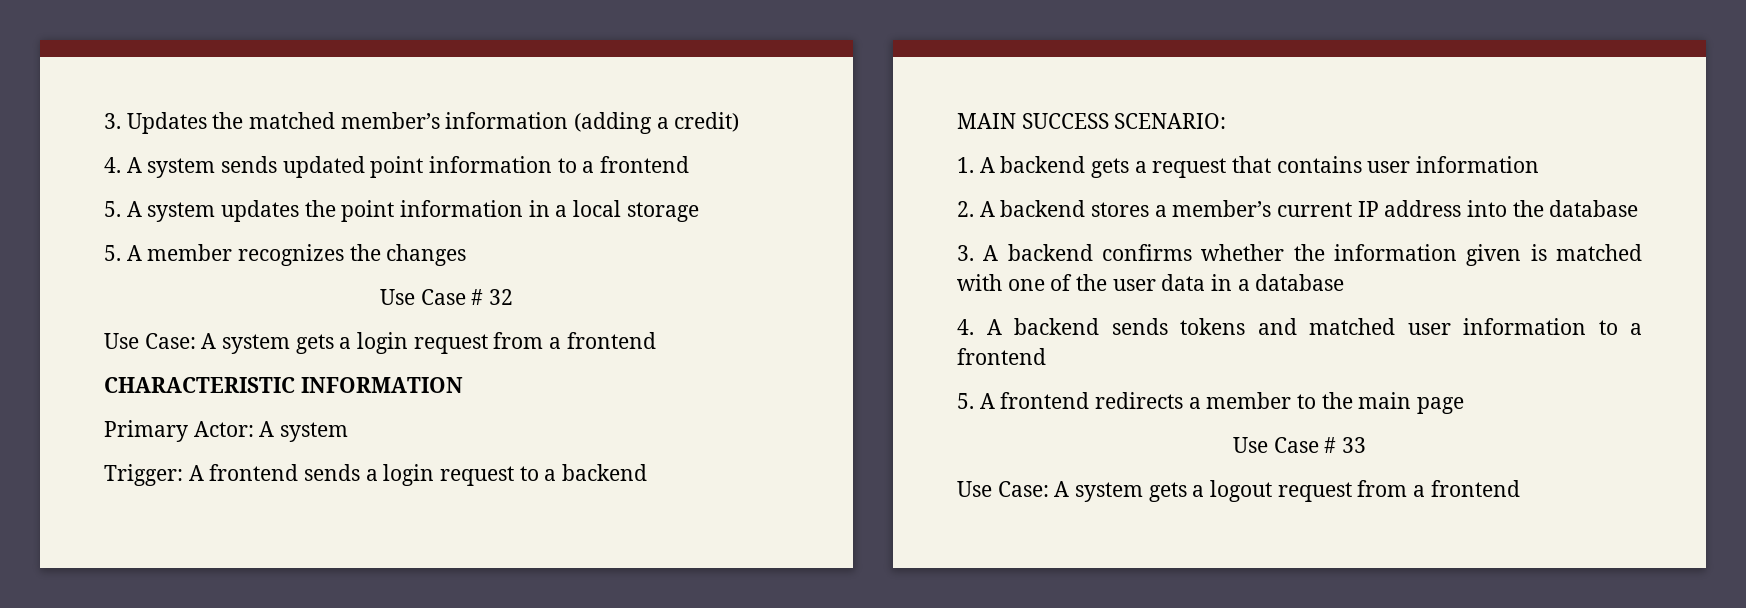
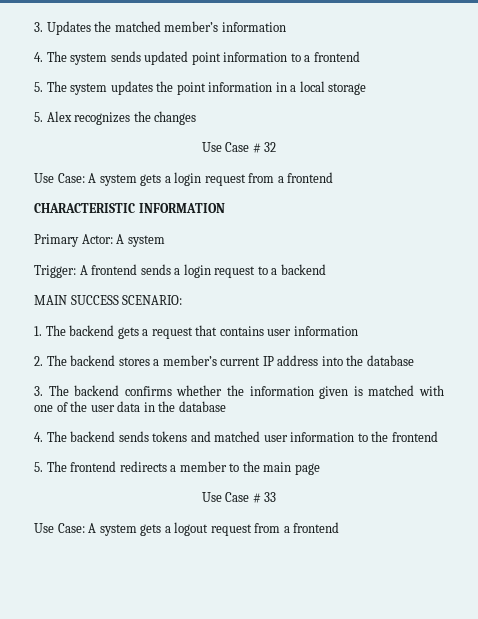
- 3. Updates the matched member’s information (adding a credit)
- 4. A system sends updated point information to a frontend
+ 3. Updates the matched member’s information
+ 4. The system sends updated point information to a frontend
- 5. A system updates the point information in a local storage
+ 5. The system updates the point information in a local storage
- 5. A member recognizes the changes
+ 5. Alex recognizes the changes
- 1. A backend gets a request that contains user information
+ 1. The backend gets a request that contains user information
- 2. A backend stores a member’s current IP address into the database
+ 2. The backend stores a member’s current IP address into the database
- 3. A backend confirms whether the information given is matched with one of the user data in a database
+ 3. The backend confirms whether the information given is matched with one of the user data in the database
- 4. A backend sends tokens and matched user information to a frontend
- 5. A frontend redirects a member to the main page
+ 4. The backend sends tokens and matched user information to the frontend
+ 5. The frontend redirects a member to the main page

